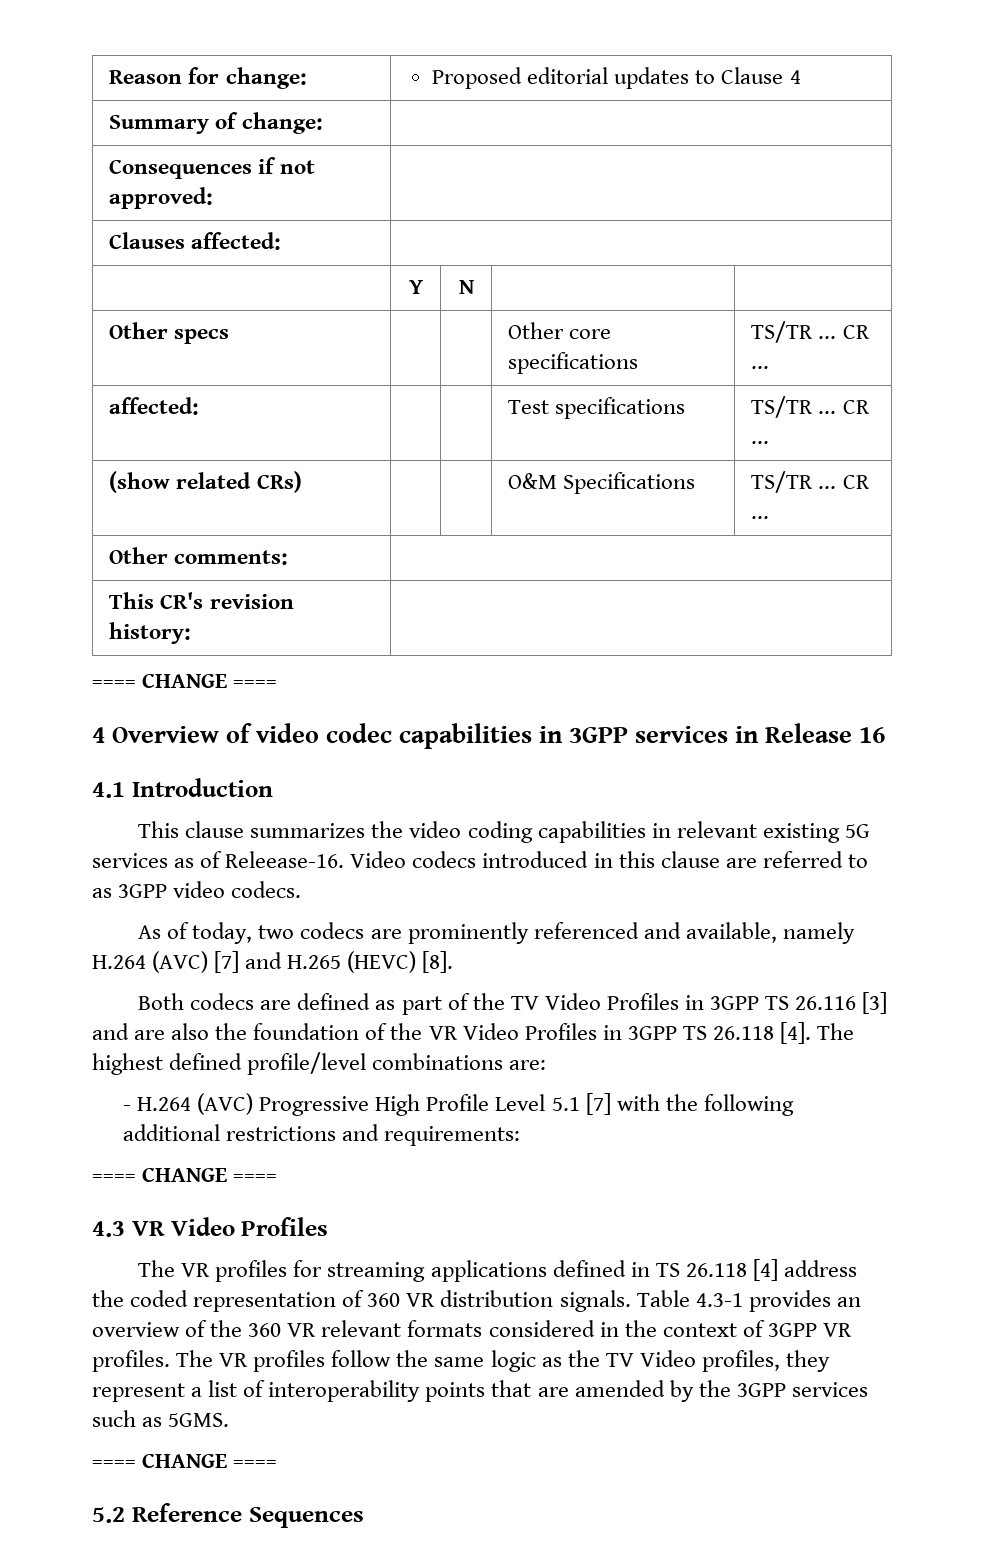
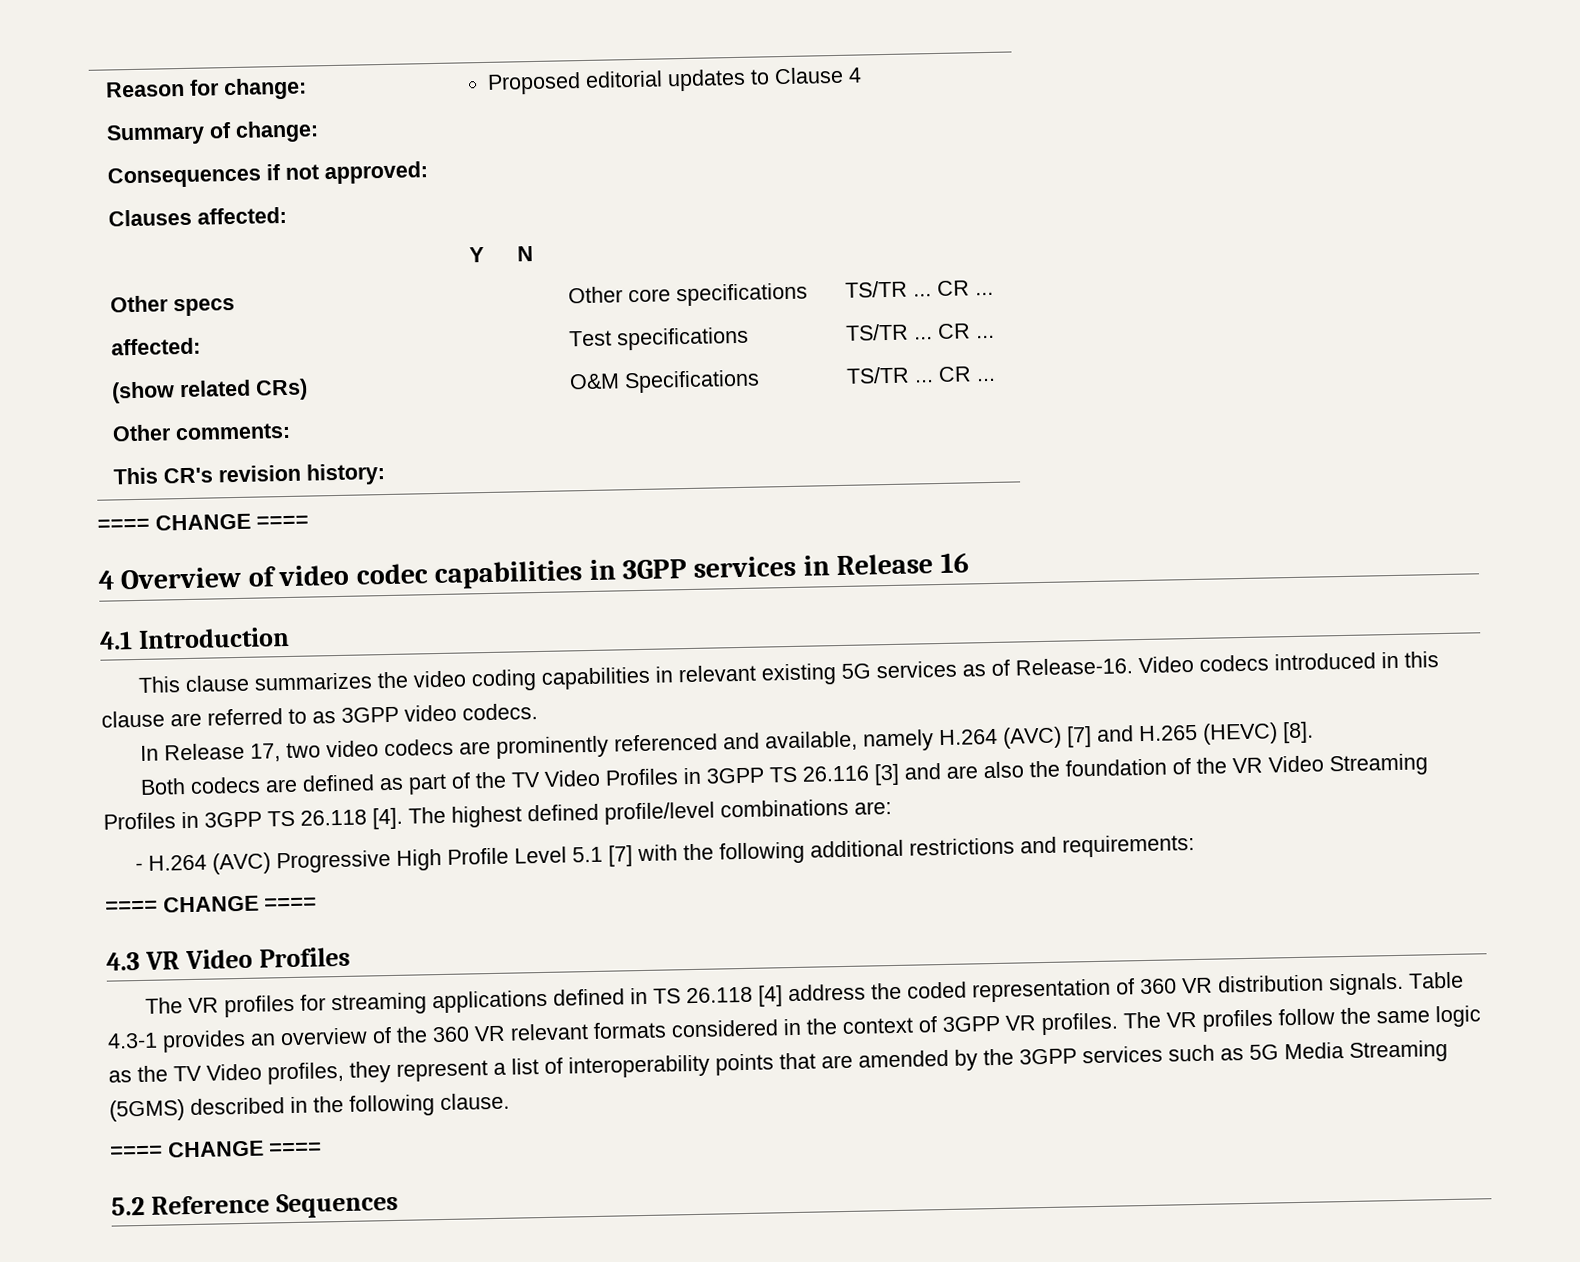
- This clause summarizes the video coding capabilities in relevant existing 5G services as of Releease-16.
+ This clause summarizes the video coding capabilities in relevant existing 5G services as of Release-16.
- As of today, two codecs are prominently referenced and available, namely H.264 (AVC) [7] and H.265 (HEVC) [8].
+ In Release 17, two video codecs are prominently referenced and available, namely H.264 (AVC) [7] and H.265 (HEVC) [8].
- Both codecs are defined as part of the TV Video Profiles in 3GPP TS 26.116 [3] and are also the foundation of the VR Video Profiles in 3GPP TS 26.118 [4].
+ Both codecs are defined as part of the TV Video Profiles in 3GPP TS 26.116 [3] and are also the foundation of the VR Video Streaming Profiles in 3GPP TS 26.118 [4].
- The VR profiles follow the same logic as the TV Video profiles, they represent a list of interoperability points that are amended by the 3GPP services such as 5GMS.
+ The VR profiles follow the same logic as the TV Video profiles, they represent a list of interoperability points that are amended by the 3GPP services such as 5G Media Streaming (5GMS) described in the following clause.

